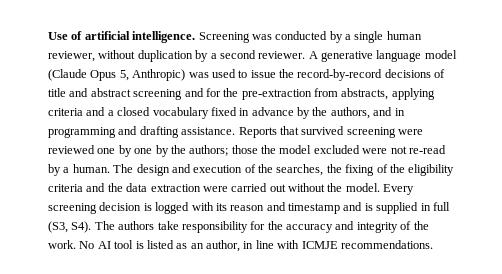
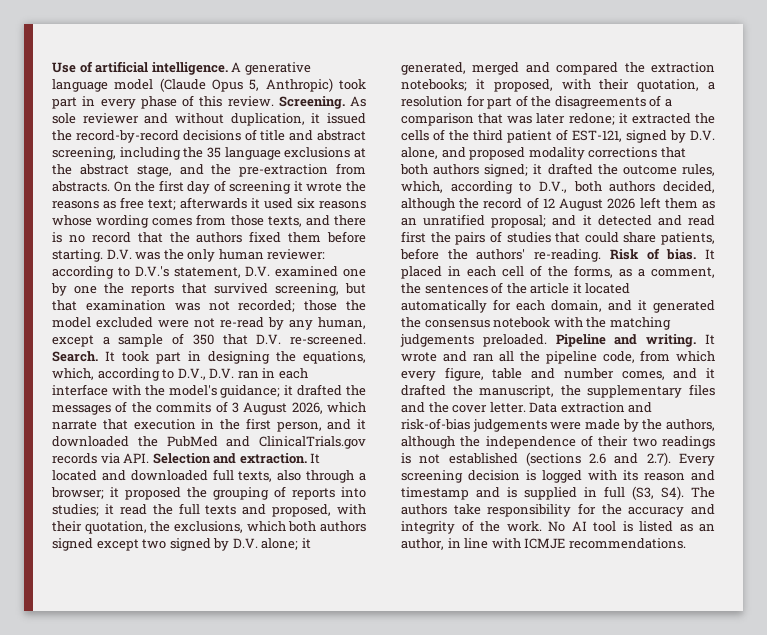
- Screening was conducted by a single human reviewer, without duplication by a second reviewer.
- A generative language model (Claude Opus 5, Anthropic) was used to issue the record-by-record decisions of title and abstract screening and for the pre-extraction from abstracts, applying criteria and a closed vocabulary fixed in advance by the authors, and in programming and drafting assistance. Reports that survived screening were reviewed one by one by the authors; those the model excluded were not re-read by a human. The design and execution of the searches, the fixing of the eligibility criteria and the data extraction were carried out without the model. Every screening decision is logged with its reason and timestamp and is supplied in full (S3, S4). The authors take responsibility for the accuracy and integrity of the work.
+ A generative language model (Claude Opus 5, Anthropic) took part in every phase of this review. Screening. As sole reviewer and without duplication, it issued the record-by-record decisions of title and abstract screening, including the 35 language exclusions at the abstract stage, and the pre-extraction from abstracts. On the first day of screening it wrote the reasons as free text; afterwards it used six reasons whose wording comes from those texts, and there is no record that the authors fixed them before starting. D.V. was the only human reviewer: according to D.V.'s statement, D.V. examined one by one the reports that survived screening, but that examination was not recorded; those the model excluded were not re-read by any human, except a sample of 350 that D.V. re-screened. Search. It took part in designing the equations, which, according to D.V., D.V. ran in each interface with the model's guidance; it drafted the messages of the commits of 3 August 2026, which narrate that execution in the first person, and it downloaded the PubMed and ClinicalTrials.gov records via API. Selection and extraction. It located and downloaded full texts, also through a browser; it proposed the grouping of reports into studies; it read the full texts and proposed, with their quotation, the exclusions, which both authors signed except two signed by D.V. alone; it generated, merged and compared the extraction notebooks; it proposed, with their quotation, a resolution for part of the disagreements of a comparison that was later redone; it extracted the cells of the third patient of EST-121, signed by D.V. alone, and proposed modality corrections that both authors signed; it drafted the outcome rules, which, according to D.V., both authors decided, although the record of 12 August 2026 left them as an unratified proposal; and it detected and read first the pairs of studies that could share patients, before the authors' re-reading. Risk of bias. It placed in each cell of the forms, as a comment, the sentences of the article it located automatically for each domain, and it generated the consensus notebook with the matching judgements preloaded. Pipeline and writing. It wrote and ran all the pipeline code, from which every figure, table and number comes, and it drafted the manuscript, the supplementary files and the cover letter. Data extraction and risk-of-bias judgements were made by the authors, although the independence of their two readings is not established (sections 2.6 and 2.7). Every screening decision is logged with its reason and timestamp and is supplied in full (S3, S4). The authors take responsibility for the accuracy and integrity of the work.

